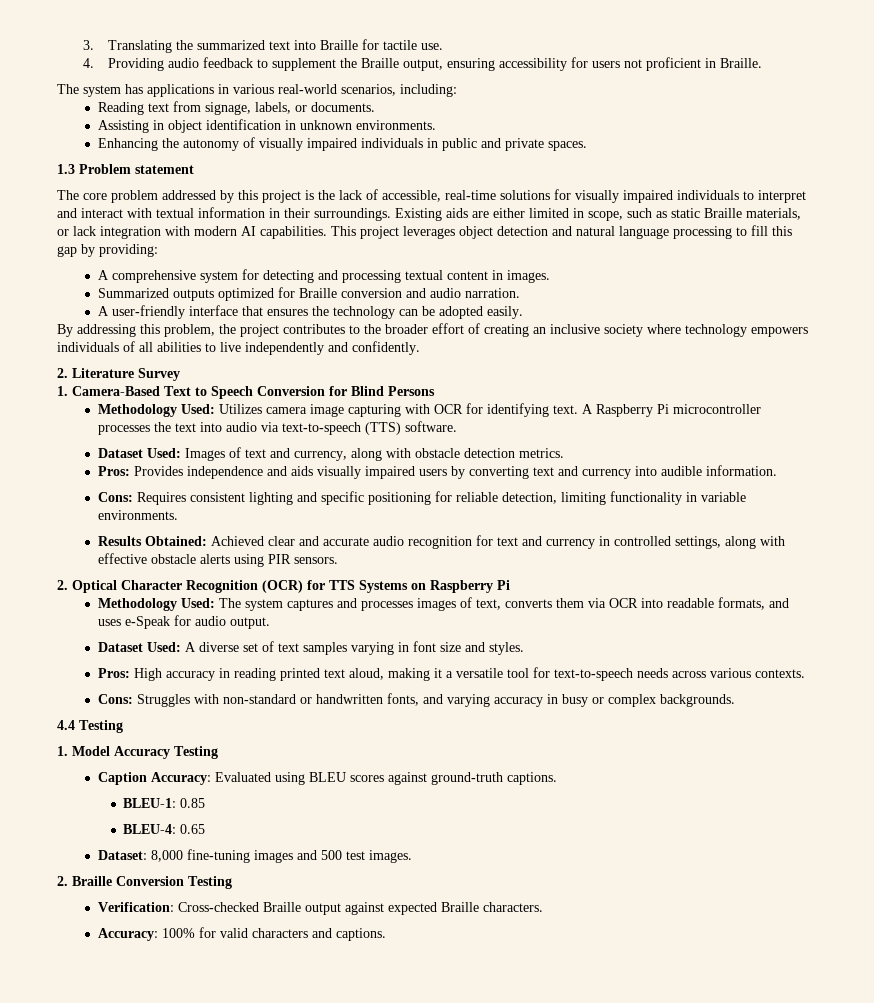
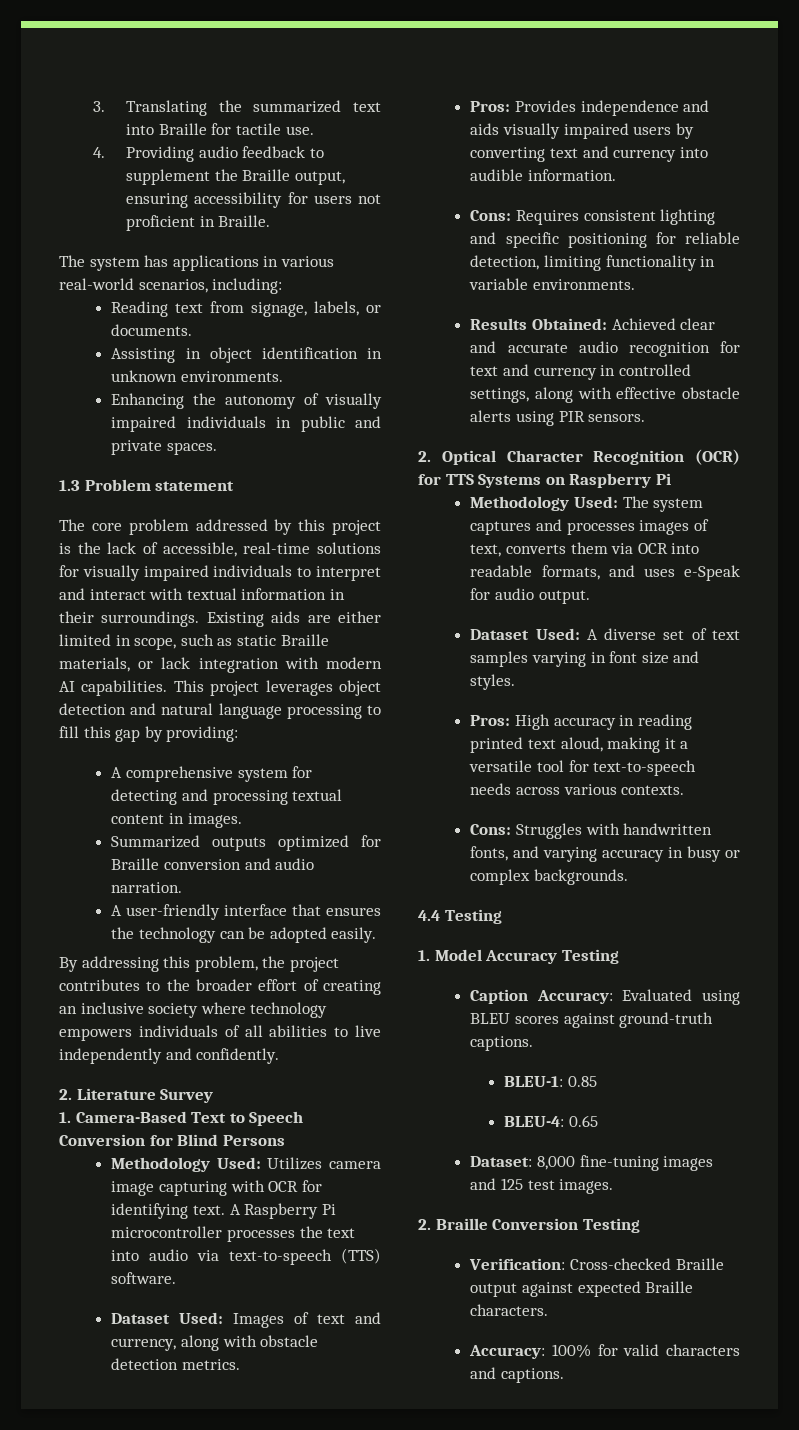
- Cons: Struggles with non-standard or handwritten fonts, and varying accuracy in busy or complex backgrounds.
+ Cons: Struggles with handwritten fonts, and varying accuracy in busy or complex backgrounds.
- Dataset: 8,000 fine-tuning images and 500 test images.
+ Dataset: 8,000 fine-tuning images and 125 test images.

